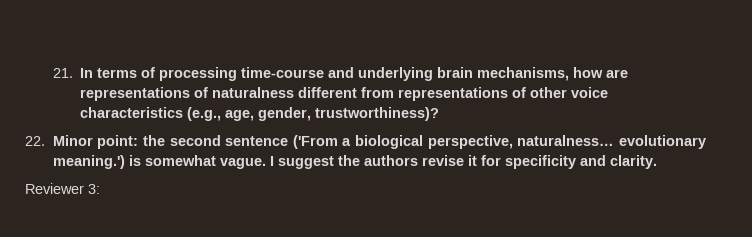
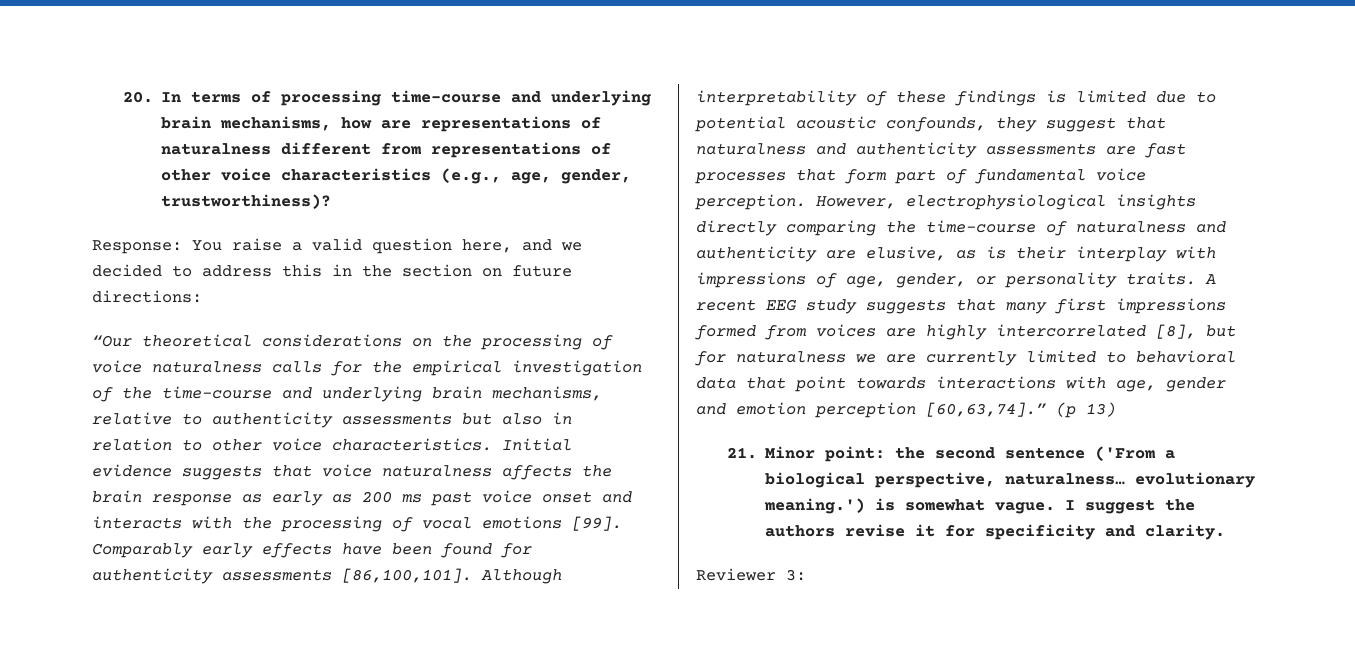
- 21. In terms of processing time-course and underlying brain mechanisms, how are representations of naturalness different from representations of other voice characteristics (e.g., age, gender, trustworthiness)?
+ 20. In terms of processing time-course and underlying brain mechanisms, how are representations of naturalness different from representations of other voice characteristics (e.g., age, gender, trustworthiness)?
- 22. Minor point: the second sentence ('From a biological perspective, naturalness… evolutionary meaning.') is somewhat vague.
+ Response: You raise a valid question here, and we decided to address this in the section on future directions:
+ “Our theoretical considerations on the processing of voice naturalness calls for the empirical investigation of the time-course and underlying brain mechanisms, relative to authenticity assessments but also in relation to other voice characteristics. Initial evidence suggests that voice naturalness affects the brain response as early as 200 ms past voice onset and interacts with the processing of vocal emotions [99]. Comparably early effects have been found for authenticity assessments [86,100,101]. Although interpretability of these findings is limited due to potential acoustic confounds, they suggest that naturalness and authenticity assessments are fast processes that form part of fundamental voice perception. However, electrophysiological insights directly comparing the time-course of naturalness and authenticity are elusive, as is their interplay with impressions of age, gender, or personality traits. A recent EEG study suggests that many first impressions formed from voices are highly intercorrelated [8], but for naturalness we are currently limited to behavioral data that point towards interactions with age, gender and emotion perception [60,63,74].” (p 13)
+ 21. Minor point: the second sentence ('From a biological perspective, naturalness… evolutionary meaning.') is somewhat vague.

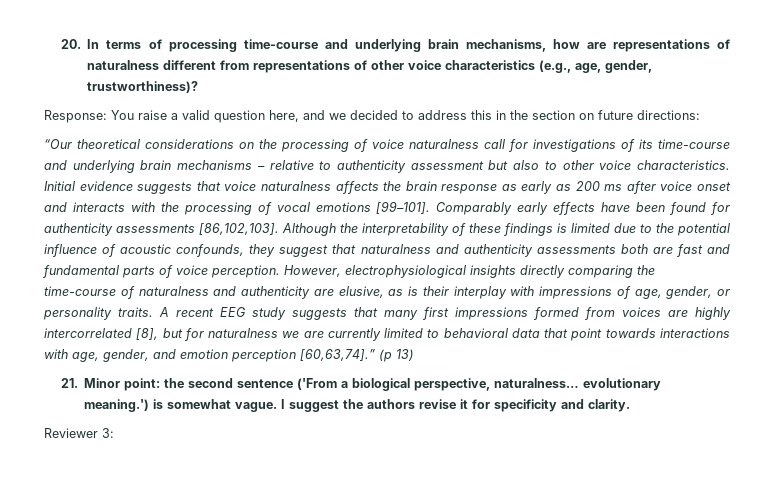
- “Our theoretical considerations on the processing of voice naturalness calls for the empirical investigation of the time-course and underlying brain mechanisms, relative to authenticity assessments but also in relation to other voice characteristics.
+ “Our theoretical considerations on the processing of voice naturalness call for investigations of its time-course and underlying brain mechanisms – relative to authenticity assessment but also to other voice characteristics.
- Initial evidence suggests that voice naturalness affects the brain response as early as 200 ms past voice onset and interacts with the processing of vocal emotions [99].
+ Initial evidence suggests that voice naturalness affects the brain response as early as 200 ms after voice onset and interacts with the processing of vocal emotions [99–101].
- Comparably early effects have been found for authenticity assessments [86,100,101]. Although interpretability of these findings is limited due to potential acoustic confounds, they suggest that naturalness and authenticity assessments are fast processes that form part of fundamental voice perception.
+ Comparably early effects have been found for authenticity assessments [86,102,103]. Although the interpretability of these findings is limited due to the potential influence of acoustic confounds, they suggest that naturalness and authenticity assessments both are fast and fundamental parts of voice perception.
- A recent EEG study suggests that many first impressions formed from voices are highly intercorrelated [8], but for naturalness we are currently limited to behavioral data that point towards interactions with age, gender and emotion perception [60,63,74].”
+ A recent EEG study suggests that many first impressions formed from voices are highly intercorrelated [8], but for naturalness we are currently limited to behavioral data that point towards interactions with age, gender, and emotion perception [60,63,74].”

